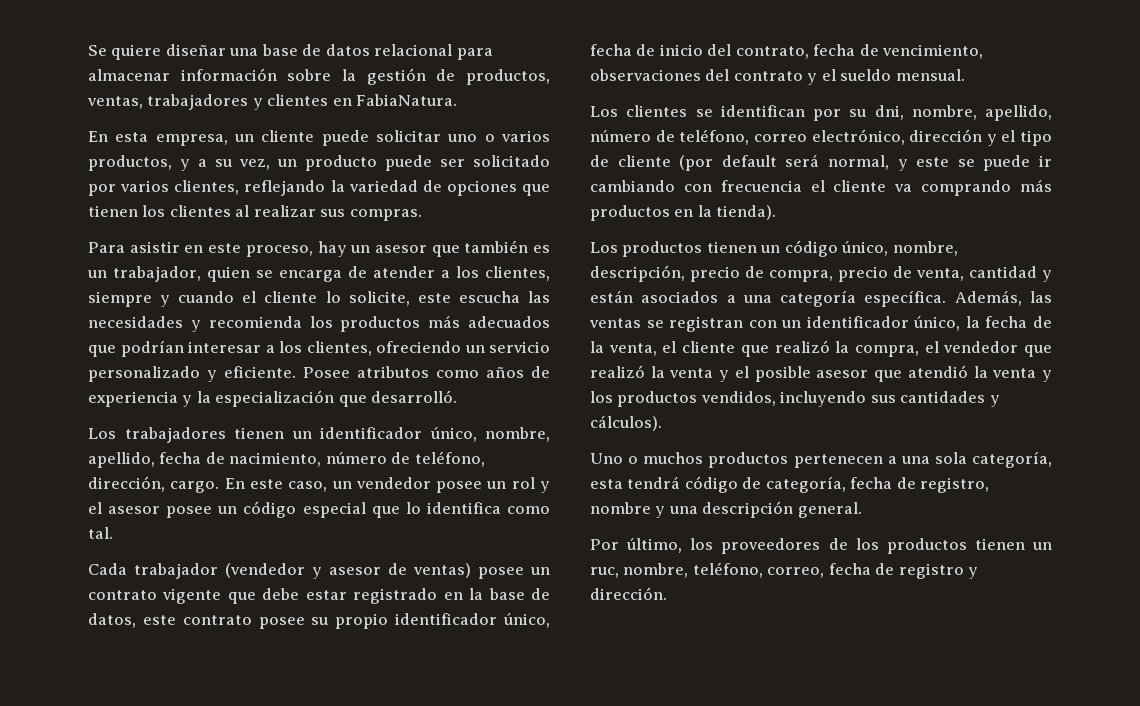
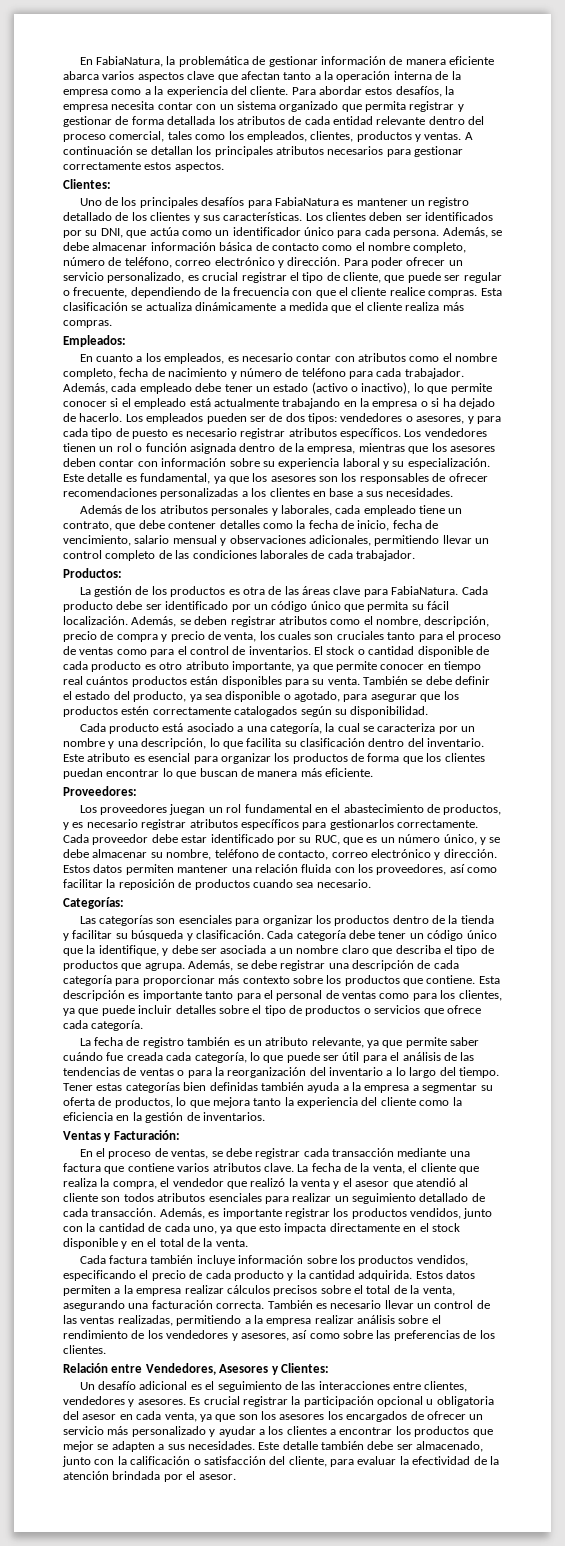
- Se quiere diseñar una base de datos relacional para almacenar información sobre la gestión de productos, ventas, trabajadores y clientes en FabiaNatura.
- En esta empresa, un cliente puede solicitar uno o varios productos, y a su vez, un producto puede ser solicitado por varios clientes, reflejando la variedad de opciones que tienen los clientes al realizar sus compras.
- Para asistir en este proceso, hay un asesor que también es un trabajador, quien se encarga de atender a los clientes, siempre y cuando el cliente lo solicite, este escucha las necesidades y recomienda los productos más adecuados que podrían interesar a los clientes, ofreciendo un servicio personalizado y eficiente. Posee atributos como años de experiencia y la especialización que desarrolló.
- Los trabajadores tienen un identificador único, nombre, apellido, fecha de nacimiento, número de teléfono, dirección, cargo. En este caso, un vendedor posee un rol y el asesor posee un código especial que lo identifica como tal.
- Cada trabajador (vendedor y asesor de ventas) posee un contrato vigente que debe estar registrado en la base de datos, este contrato posee su propio identificador único, fecha de inicio del contrato, fecha de vencimiento, observaciones del contrato y el sueldo mensual.
- Los clientes se identifican por su dni, nombre, apellido, número de teléfono, correo electrónico, dirección y el tipo de cliente (por default será normal, y este se puede ir cambiando con frecuencia el cliente va comprando más productos en la tienda).
- Los productos tienen un código único, nombre, descripción, precio de compra, precio de venta, cantidad y están asociados a una categoría específica. Además, las ventas se registran con un identificador único, la fecha de la venta, el cliente que realizó la compra, el vendedor que realizó la venta y el posible asesor que atendió la venta y los productos vendidos, incluyendo sus cantidades y cálculos).
- Uno o muchos productos pertenecen a una sola categoría, esta tendrá código de categoría, fecha de registro, nombre y una descripción general.
- Por último, los proveedores de los productos tienen un ruc, nombre, teléfono, correo, fecha de registro y dirección.
+ En FabiaNatura, la problemática de gestionar información de manera eficiente abarca varios aspectos clave que afectan tanto a la operación interna de la empresa como a la experiencia del cliente. Para abordar estos desafíos, la empresa necesita contar con un sistema organizado que permita registrar y gestionar de forma detallada los atributos de cada entidad relevante dentro del proceso comercial, tales como los empleados, clientes, productos y ventas. A continuación se detallan los principales atributos necesarios para gestionar correctamente estos aspectos.
+ Clientes:
+ Uno de los principales desafíos para FabiaNatura es mantener un registro detallado de los clientes y sus características. Los clientes deben ser identificados por su DNI, que actúa como un identificador único para cada persona. Además, se debe almacenar información básica de contacto como el nombre completo, número de teléfono, correo electrónico y dirección. Para poder ofrecer un servicio personalizado, es crucial registrar el tipo de cliente, que puede ser regular o frecuente, dependiendo de la frecuencia con que el cliente realice compras. Esta clasificación se actualiza dinámicamente a medida que el cliente realiza más compras.
+ Empleados:
+ En cuanto a los empleados, es necesario contar con atributos como el nombre completo, fecha de nacimiento y número de teléfono para cada trabajador. Además, cada empleado debe tener un estado (activo o inactivo), lo que permite conocer si el empleado está actualmente trabajando en la empresa o si ha dejado de hacerlo. Los empleados pueden ser de dos tipos: vendedores o asesores, y para cada tipo de puesto es necesario registrar atributos específicos. Los vendedores tienen un rol o función asignada dentro de la empresa, mientras que los asesores deben contar con información sobre su experiencia laboral y su especialización. Este detalle es fundamental, ya que los asesores son los responsables de ofrecer recomendaciones personalizadas a los clientes en base a sus necesidades.
+ Además de los atributos personales y laborales, cada empleado tiene un contrato, que debe contener detalles como la fecha de inicio, fecha de vencimiento, salario mensual y observaciones adicionales, permitiendo llevar un control completo de las condiciones laborales de cada trabajador.
+ Productos:
+ La gestión de los productos es otra de las áreas clave para FabiaNatura. Cada producto debe ser identificado por un código único que permita su fácil localización. Además, se deben registrar atributos como el nombre, descripción, precio de compra y precio de venta, los cuales son cruciales tanto para el proceso de ventas como para el control de inventarios. El stock o cantidad disponible de cada producto es otro atributo importante, ya que permite conocer en tiempo real cuántos productos están disponibles para su venta. También se debe definir el estado del producto, ya sea disponible o agotado, para asegurar que los productos estén correctamente catalogados según su disponibilidad.
+ Cada producto está asociado a una categoría, la cual se caracteriza por un nombre y una descripción, lo que facilita su clasificación dentro del inventario. Este atributo es esencial para organizar los productos de forma que los clientes puedan encontrar lo que buscan de manera más eficiente.
+ Proveedores:
+ Los proveedores juegan un rol fundamental en el abastecimiento de productos, y es necesario registrar atributos específicos para gestionarlos correctamente. Cada proveedor debe estar identificado por su RUC, que es un número único, y se debe almacenar su nombre, teléfono de contacto, correo electrónico y dirección. Estos datos permiten mantener una relación fluida con los proveedores, así como facilitar la reposición de productos cuando sea necesario.
+ Categorías:
+ Las categorías son esenciales para organizar los productos dentro de la tienda y facilitar su búsqueda y clasificación. Cada categoría debe tener un código único que la identifique, y debe ser asociada a un nombre claro que describa el tipo de productos que agrupa. Además, se debe registrar una descripción de cada categoría para proporcionar más contexto sobre los productos que contiene. Esta descripción es importante tanto para el personal de ventas como para los clientes, ya que puede incluir detalles sobre el tipo de productos o servicios que ofrece cada categoría.
+ La fecha de registro también es un atributo relevante, ya que permite saber cuándo fue creada cada categoría, lo que puede ser útil para el análisis de las tendencias de ventas o para la reorganización del inventario a lo largo del tiempo. Tener estas categorías bien definidas también ayuda a la empresa a segmentar su oferta de productos, lo que mejora tanto la experiencia del cliente como la eficiencia en la gestión de inventarios.
+ Ventas y Facturación:
+ En el proceso de ventas, se debe registrar cada transacción mediante una factura que contiene varios atributos clave. La fecha de la venta, el cliente que realiza la compra, el vendedor que realizó la venta y el asesor que atendió al cliente son todos atributos esenciales para realizar un seguimiento detallado de cada transacción. Además, es importante registrar los productos vendidos, junto con la cantidad de cada uno, ya que esto impacta directamente en el stock disponible y en el total de la venta.
+ Cada factura también incluye información sobre los productos vendidos, especificando el precio de cada producto y la cantidad adquirida. Estos datos permiten a la empresa realizar cálculos precisos sobre el total de la venta, asegurando una facturación correcta. También es necesario llevar un control de las ventas realizadas, permitiendo a la empresa realizar análisis sobre el rendimiento de los vendedores y asesores, así como sobre las preferencias de los clientes.
+ Relación entre Vendedores, Asesores y Clientes:
+ Un desafío adicional es el seguimiento de las interacciones entre clientes, vendedores y asesores. Es crucial registrar la participación opcional u obligatoria del asesor en cada venta, ya que son los asesores los encargados de ofrecer un servicio más personalizado y ayudar a los clientes a encontrar los productos que mejor se adapten a sus necesidades. Este detalle también debe ser almacenado, junto con la calificación o satisfacción del cliente, para evaluar la efectividad de la atención brindada por el asesor.

